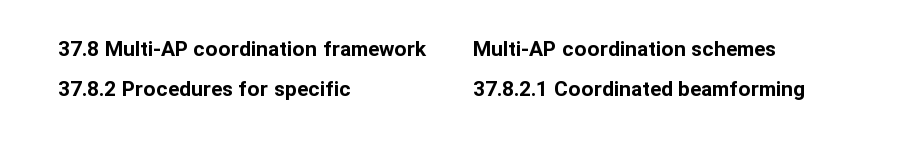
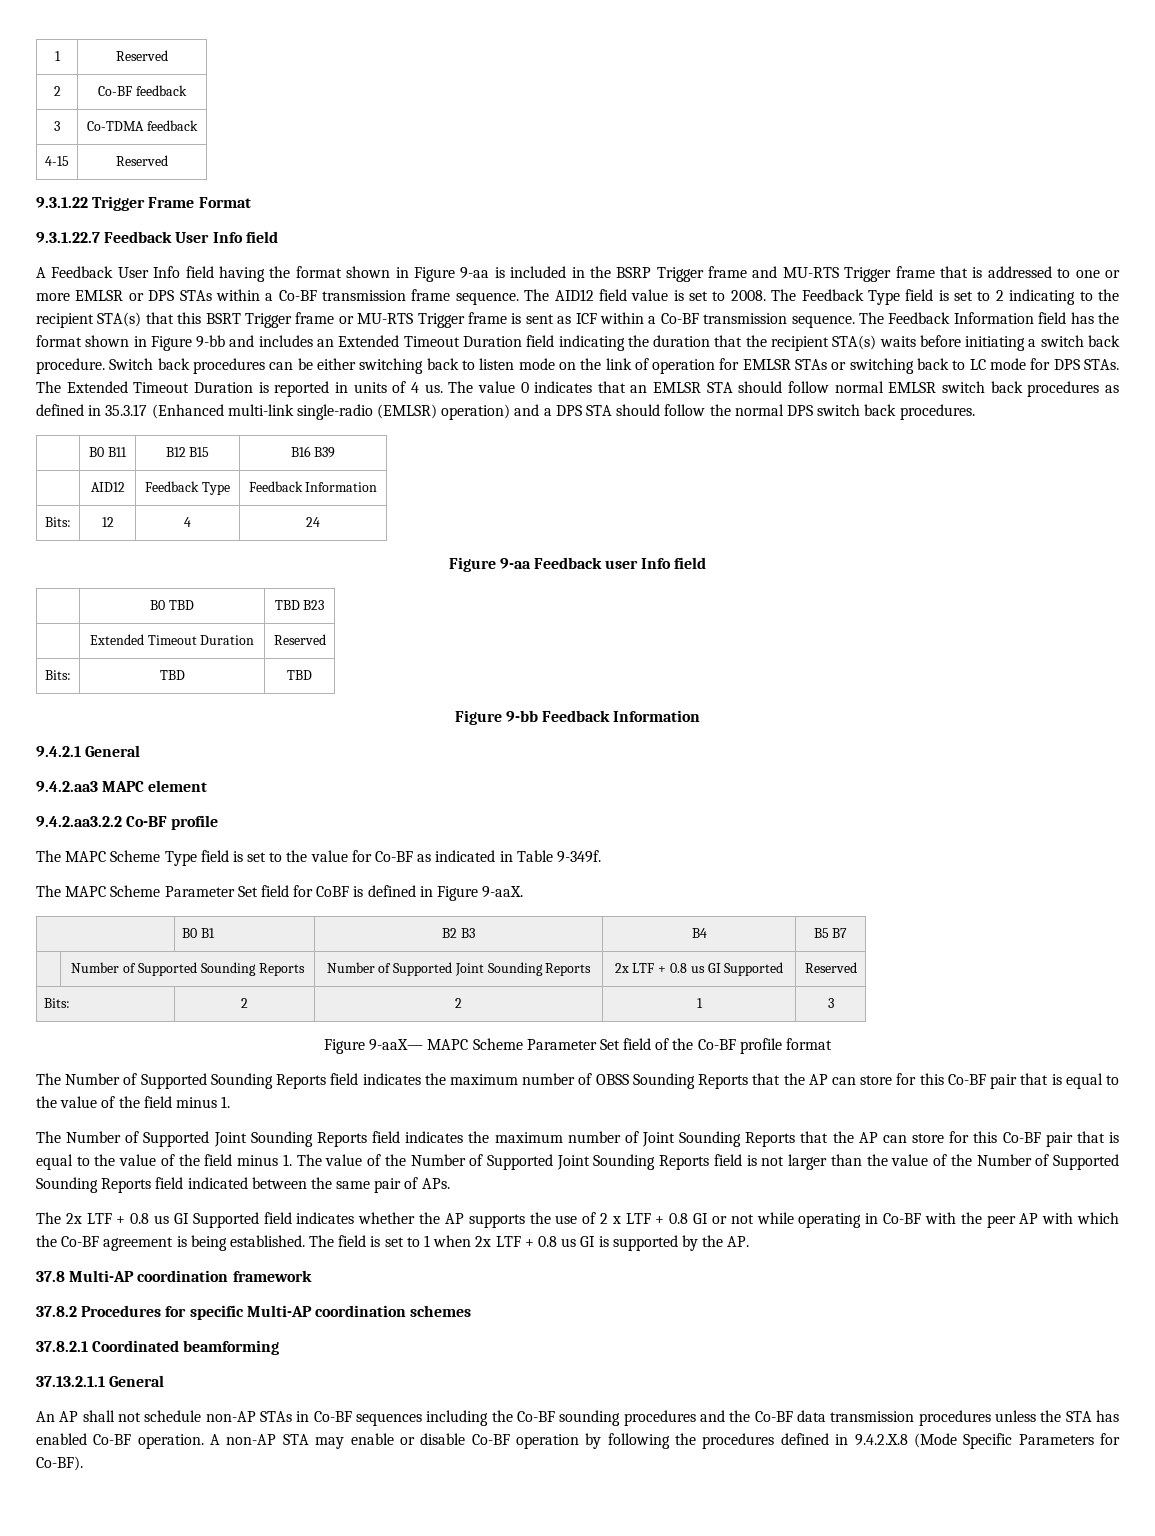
+ 1 | Reserved
+ 2 | Co-BF feedback
+ 3 | Co-TDMA feedback
+ 4-15 | Reserved
+ 9.3.1.22 Trigger Frame Format
+ 9.3.1.22.7 Feedback User Info field
+ A Feedback User Info field having the format shown in Figure 9-aa is included in the BSRP Trigger frame and MU-RTS Trigger frame that is addressed to one or more EMLSR or DPS STAs within a Co-BF transmission frame sequence. The AID12 field value is set to 2008. The Feedback Type field is set to 2 indicating to the recipient STA(s) that this BSRT Trigger frame or MU-RTS Trigger frame is sent as ICF within a Co-BF transmission sequence. The Feedback Information field has the format shown in Figure 9-bb and includes an Extended Timeout Duration field indicating the duration that the recipient STA(s) waits before initiating a switch back procedure. Switch back procedures can be either switching back to listen mode on the link of operation for EMLSR STAs or switching back to LC mode for DPS STAs. The Extended Timeout Duration is reported in units of 4 us. The value 0 indicates that an EMLSR STA should follow normal EMLSR switch back procedures as defined in 35.3.17 (Enhanced multi-link single-radio (EMLSR) operation) and a DPS STA should follow the normal DPS switch back procedures.
+ | B0 B11 | B12 B15 | B16 B39
+ | AID12 | Feedback Type | Feedback Information
+ Bits: | 12 | 4 | 24
+ Figure 9-aa Feedback user Info field
+ | B0 TBD | TBD B23
+ | Extended Timeout Duration | Reserved
+ Bits: | TBD | TBD
+ Figure 9-bb Feedback Information
+ 9.4.2.1 General
+ 9.4.2.aa3 MAPC element
+ 9.4.2.aa3.2.2 Co-BF profile
+ The MAPC Scheme Type field is set to the value for Co-BF as indicated in Table 9-349f.
+ The MAPC Scheme Parameter Set field for CoBF is defined in Figure 9-aaX.
+ | B0 B1 | B2 B3 | B4 | B5 B7
+ | Number of Supported Sounding Reports | Number of Supported Joint Sounding Reports | 2x LTF + 0.8 us GI Supported | Reserved
+ Bits: | 2 | 2 | 1 | 3
+ Figure 9-aaX— MAPC Scheme Parameter Set field of the Co-BF profile format
+ The Number of Supported Sounding Reports field indicates the maximum number of OBSS Sounding Reports that the AP can store for this Co-BF pair that is equal to the value of the field minus 1.
+ The Number of Supported Joint Sounding Reports field indicates the maximum number of Joint Sounding Reports that the AP can store for this Co-BF pair that is equal to the value of the field minus 1. The value of the Number of Supported Joint Sounding Reports field is not larger than the value of the Number of Supported Sounding Reports field indicated between the same pair of APs.
+ The 2x LTF + 0.8 us GI Supported field indicates whether the AP supports the use of 2 x LTF + 0.8 GI or not while operating in Co-BF with the peer AP with which the Co-BF agreement is being established. The field is set to 1 when 2x LTF + 0.8 us GI is supported by the AP.
+ 37.13.2.1.1 General
+ An AP shall not schedule non-AP STAs in Co-BF sequences including the Co-BF sounding procedures and the Co-BF data transmission procedures unless the STA has enabled Co-BF operation. A non-AP STA may enable or disable Co-BF operation by following the procedures defined in 9.4.2.X.8 (Mode Specific Parameters for Co-BF).

